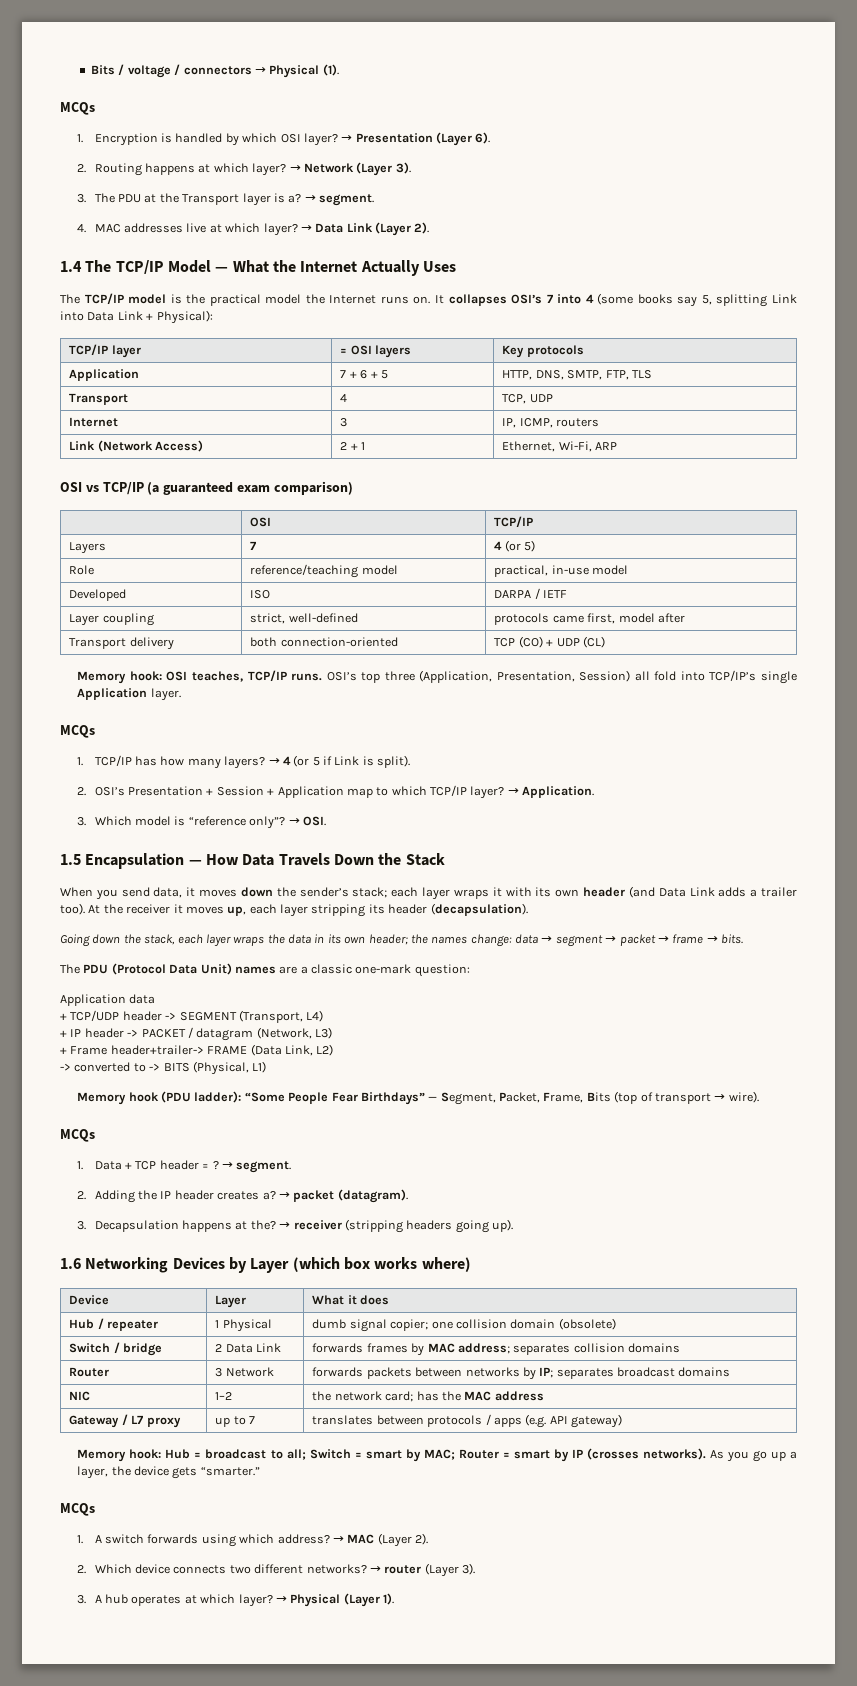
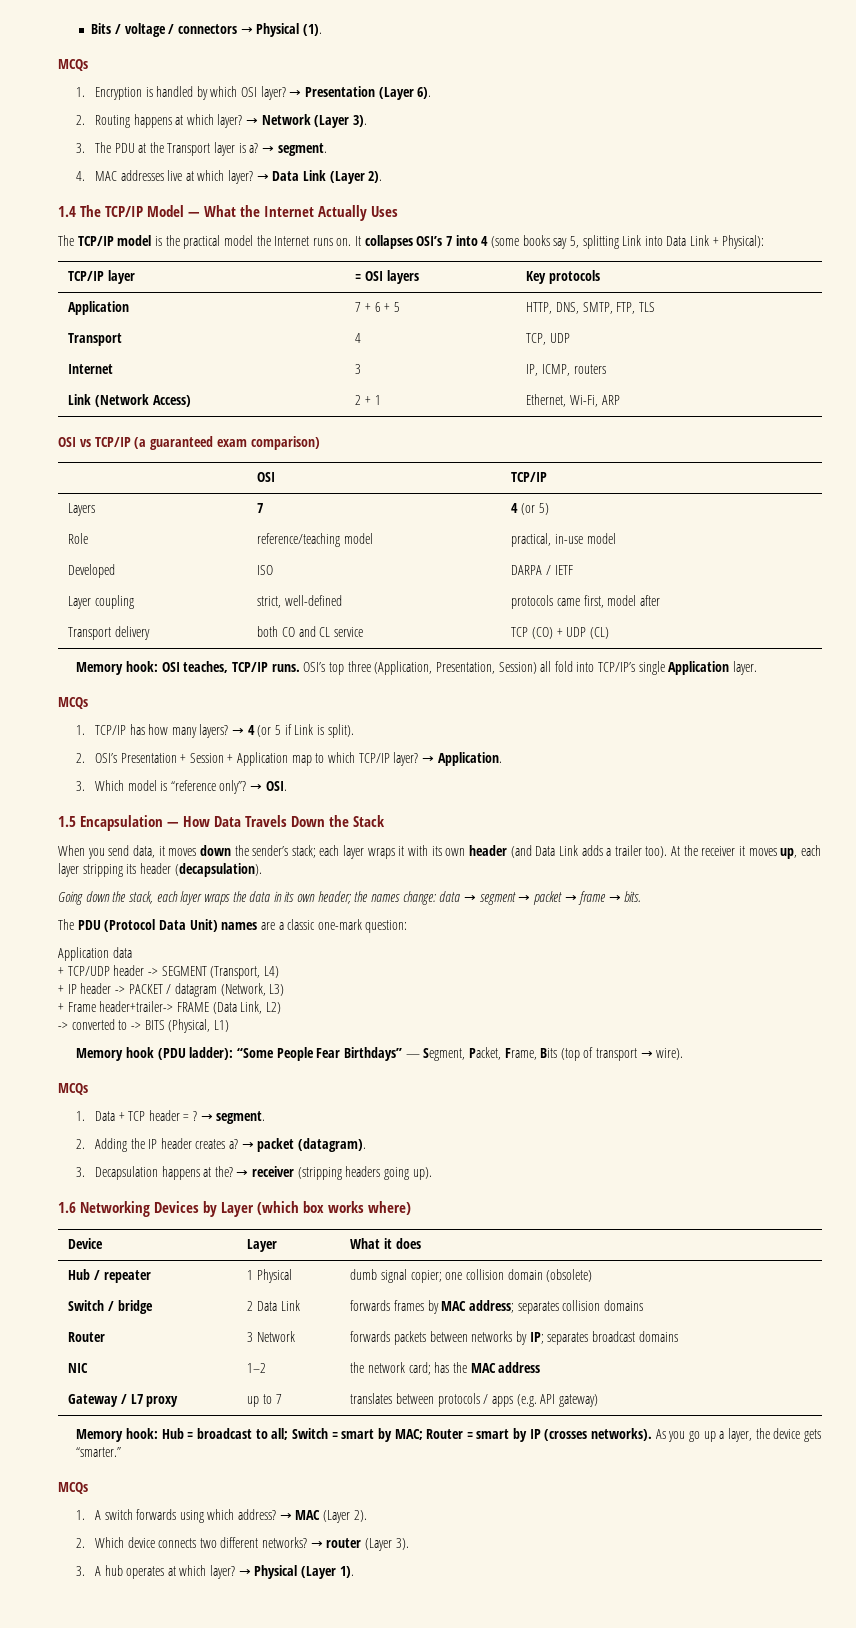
- Transport delivery | both connection-oriented | TCP (CO) + UDP (CL)
+ Transport delivery | both CO and CL service | TCP (CO) + UDP (CL)

